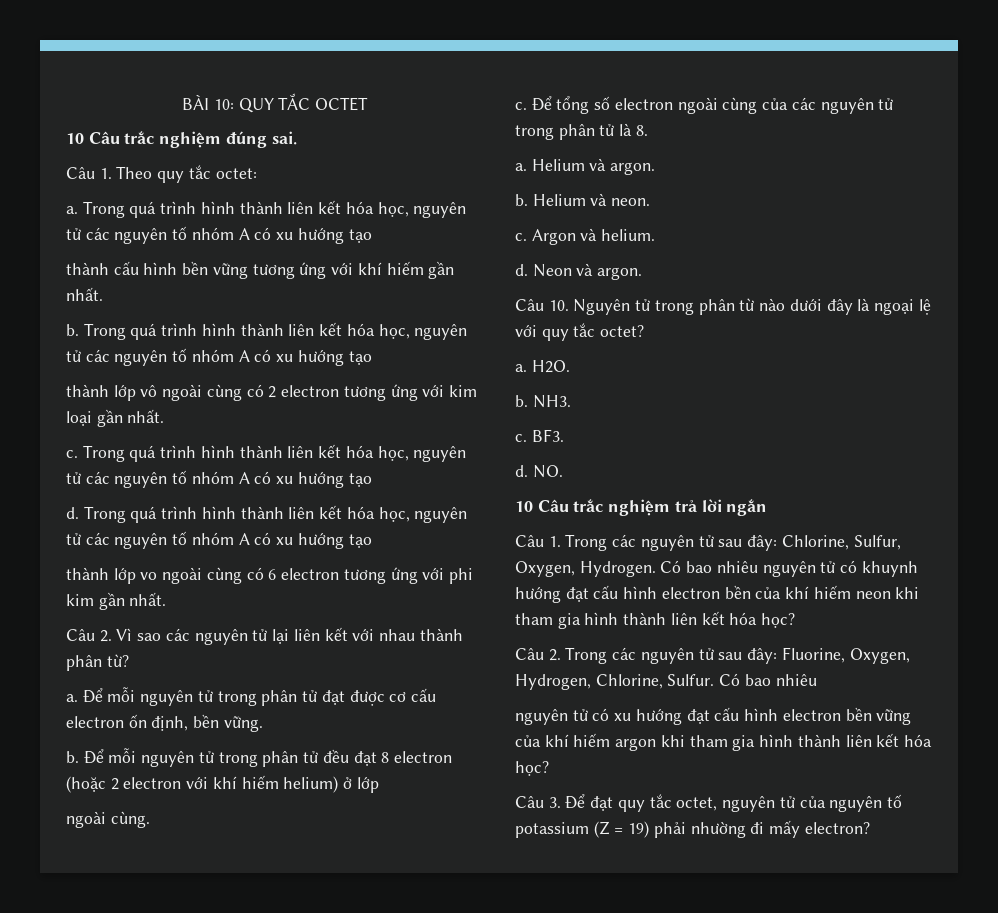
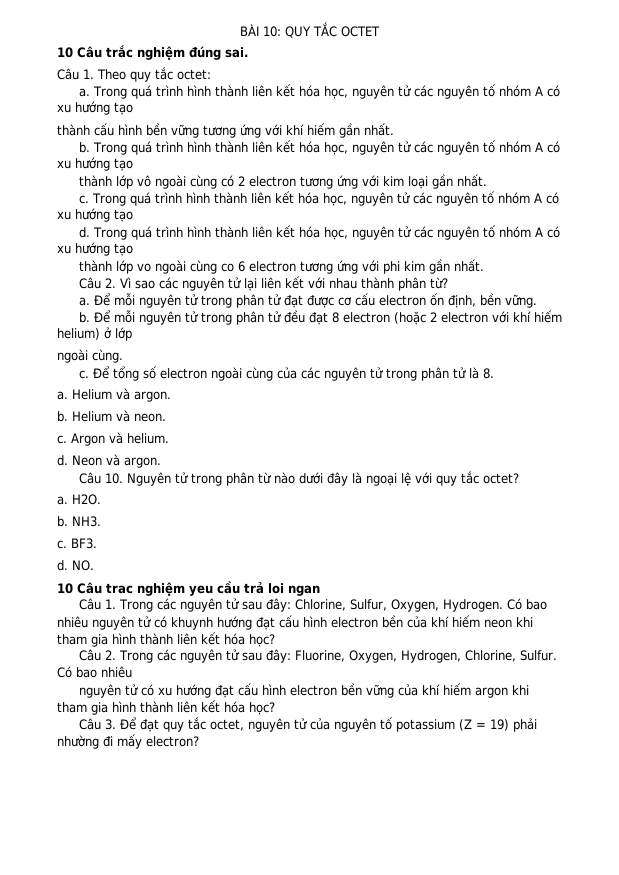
- thành lớp vo ngoài cùng có 6 electron tương ứng với phi kim gần nhất.
+ thành lớp vo ngoài cùng co 6 electron tương ứng với phi kim gần nhất.
- 10 Câu trắc nghiệm trả lời ngắn
+ 10 Câu trac nghiệm yeu cầu trả loi ngan

